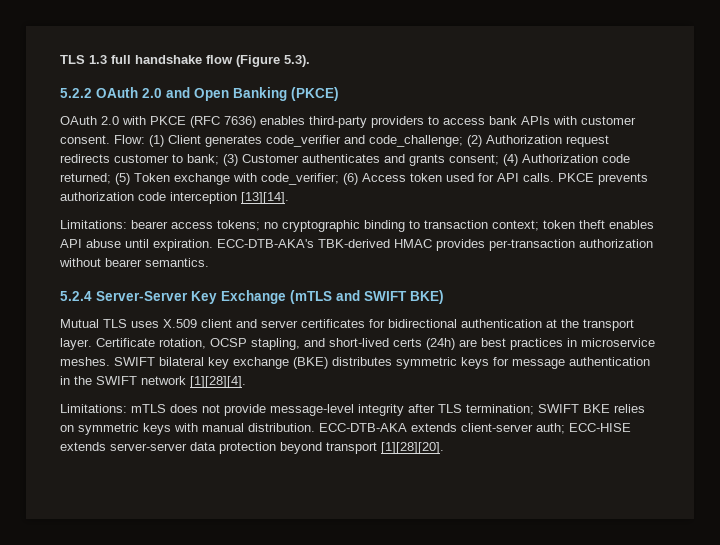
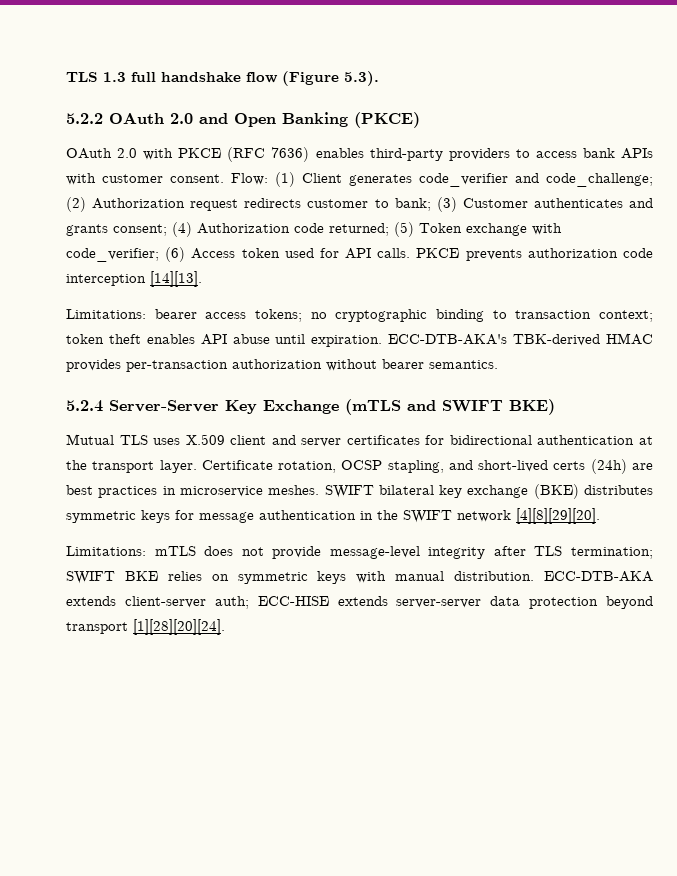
- PKCE prevents authorization code interception [13][14].
+ PKCE prevents authorization code interception [14][13].
- SWIFT bilateral key exchange (BKE) distributes symmetric keys for message authentication in the SWIFT network [1][28][4].
+ SWIFT bilateral key exchange (BKE) distributes symmetric keys for message authentication in the SWIFT network [4][8][29][20].
- ECC-DTB-AKA extends client-server auth; ECC-HISE extends server-server data protection beyond transport [1][28][20].
+ ECC-DTB-AKA extends client-server auth; ECC-HISE extends server-server data protection beyond transport [1][28][20][24].

